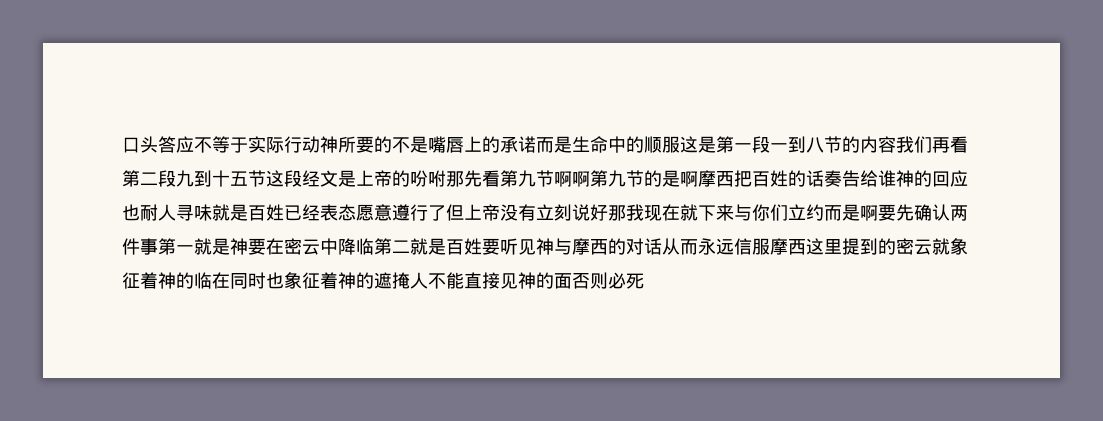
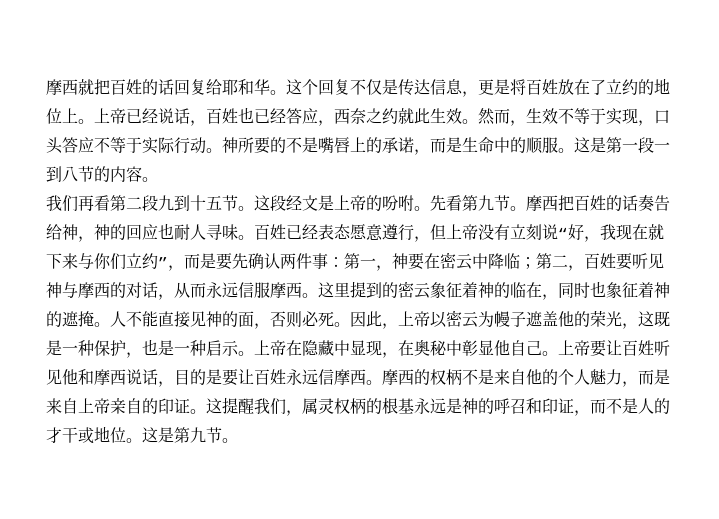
- 口头答应不等于实际行动神所要的不是嘴唇上的承诺而是生命中的顺服这是第一段一到八节的内容我们再看第二段九到十五节这段经文是上帝的吩咐那先看第九节啊啊第九节的是啊摩西把百姓的话奏告给谁神的回应也耐人寻味就是百姓已经表态愿意遵行了但上帝没有立刻说好那我现在就下来与你们立约而是啊要先确认两件事第一就是神要在密云中降临第二就是百姓要听见神与摩西的对话从而永远信服摩西这里提到的密云就象征着神的临在同时也象征着神的遮掩人不能直接见神的面否则必死
+ 摩西就把百姓的话回复给耶和华。这个回复不仅是传达信息，更是将百姓放在了立约的地位上。上帝已经说话，百姓也已经答应，西奈之约就此生效。然而，生效不等于实现，口头答应不等于实际行动。神所要的不是嘴唇上的承诺，而是生命中的顺服。这是第一段一到八节的内容。
+ 我们再看第二段九到十五节。这段经文是上帝的吩咐。先看第九节。摩西把百姓的话奏告给神，神的回应也耐人寻味。百姓已经表态愿意遵行，但上帝没有立刻说“好，我现在就下来与你们立约”，而是要先确认两件事：第一，神要在密云中降临；第二，百姓要听见神与摩西的对话，从而永远信服摩西。这里提到的密云象征着神的临在，同时也象征着神的遮掩。人不能直接见神的面，否则必死。因此，上帝以密云为幔子遮盖他的荣光，这既是一种保护，也是一种启示。上帝在隐藏中显现，在奥秘中彰显他自己。上帝要让百姓听见他和摩西说话，目的是要让百姓永远信摩西。摩西的权柄不是来自他的个人魅力，而是来自上帝亲自的印证。这提醒我们，属灵权柄的根基永远是神的呼召和印证，而不是人的才干或地位。这是第九节。

